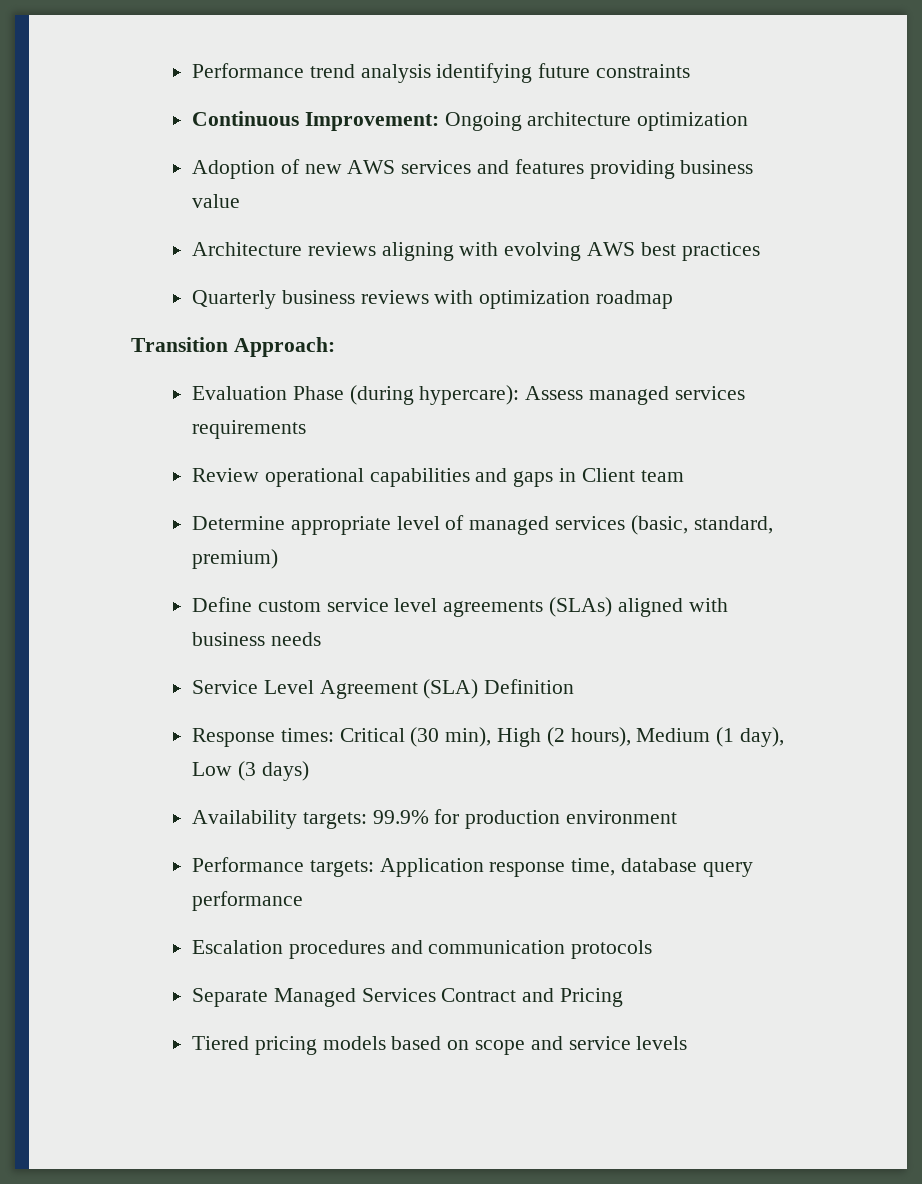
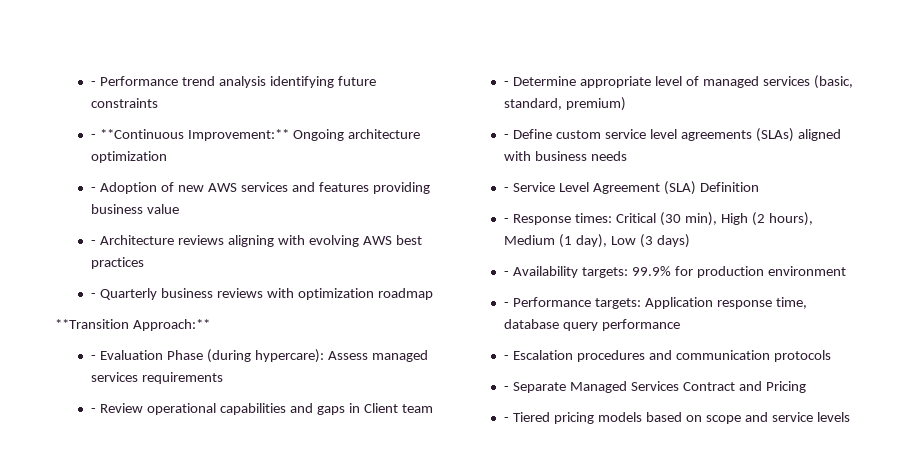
- Performance trend analysis identifying future constraints
+ - Performance trend analysis identifying future constraints
- Continuous Improvement: Ongoing architecture optimization
+ - **Continuous Improvement:** Ongoing architecture optimization
- Adoption of new AWS services and features providing business value
+ - Adoption of new AWS services and features providing business value
- Architecture reviews aligning with evolving AWS best practices
+ - Architecture reviews aligning with evolving AWS best practices
- Quarterly business reviews with optimization roadmap
+ - Quarterly business reviews with optimization roadmap
- Transition Approach:
- Evaluation Phase (during hypercare): Assess managed services requirements
+ **Transition Approach:**
+ - Evaluation Phase (during hypercare): Assess managed services requirements
- Review operational capabilities and gaps in Client team
+ - Review operational capabilities and gaps in Client team
- Determine appropriate level of managed services (basic, standard, premium)
+ - Determine appropriate level of managed services (basic, standard, premium)
- Define custom service level agreements (SLAs) aligned with business needs
+ - Define custom service level agreements (SLAs) aligned with business needs
- Service Level Agreement (SLA) Definition
+ - Service Level Agreement (SLA) Definition
- Response times: Critical (30 min), High (2 hours), Medium (1 day), Low (3 days)
+ - Response times: Critical (30 min), High (2 hours), Medium (1 day), Low (3 days)
- Availability targets: 99.9% for production environment
+ - Availability targets: 99.9% for production environment
- Performance targets: Application response time, database query performance
+ - Performance targets: Application response time, database query performance
- Escalation procedures and communication protocols
+ - Escalation procedures and communication protocols
- Separate Managed Services Contract and Pricing
+ - Separate Managed Services Contract and Pricing
- Tiered pricing models based on scope and service levels
+ - Tiered pricing models based on scope and service levels

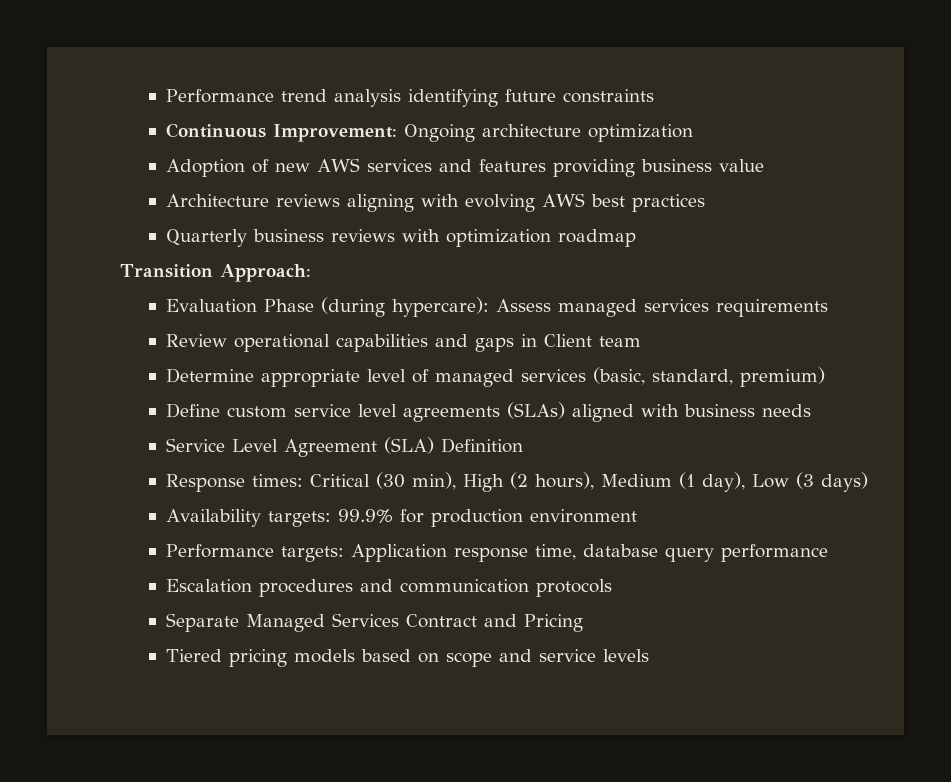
- - Performance trend analysis identifying future constraints
+ Performance trend analysis identifying future constraints
- - **Continuous Improvement:** Ongoing architecture optimization
+ Continuous Improvement: Ongoing architecture optimization
- - Adoption of new AWS services and features providing business value
+ Adoption of new AWS services and features providing business value
- - Architecture reviews aligning with evolving AWS best practices
+ Architecture reviews aligning with evolving AWS best practices
- - Quarterly business reviews with optimization roadmap
+ Quarterly business reviews with optimization roadmap
- **Transition Approach:**
- - Evaluation Phase (during hypercare): Assess managed services requirements
+ Transition Approach:
+ Evaluation Phase (during hypercare): Assess managed services requirements
- - Review operational capabilities and gaps in Client team
+ Review operational capabilities and gaps in Client team
- - Determine appropriate level of managed services (basic, standard, premium)
+ Determine appropriate level of managed services (basic, standard, premium)
- - Define custom service level agreements (SLAs) aligned with business needs
+ Define custom service level agreements (SLAs) aligned with business needs
- - Service Level Agreement (SLA) Definition
+ Service Level Agreement (SLA) Definition
- - Response times: Critical (30 min), High (2 hours), Medium (1 day), Low (3 days)
+ Response times: Critical (30 min), High (2 hours), Medium (1 day), Low (3 days)
- - Availability targets: 99.9% for production environment
+ Availability targets: 99.9% for production environment
- - Performance targets: Application response time, database query performance
+ Performance targets: Application response time, database query performance
- - Escalation procedures and communication protocols
+ Escalation procedures and communication protocols
- - Separate Managed Services Contract and Pricing
+ Separate Managed Services Contract and Pricing
- - Tiered pricing models based on scope and service levels
+ Tiered pricing models based on scope and service levels

